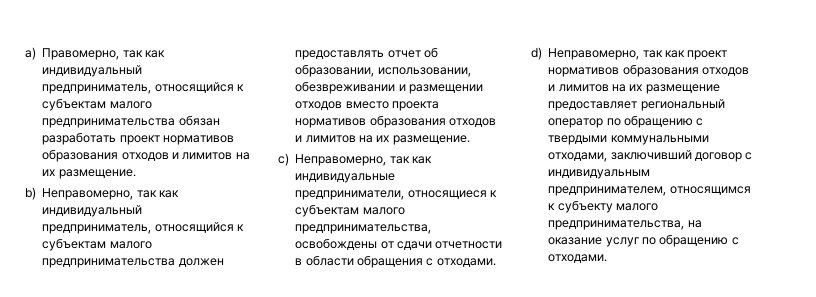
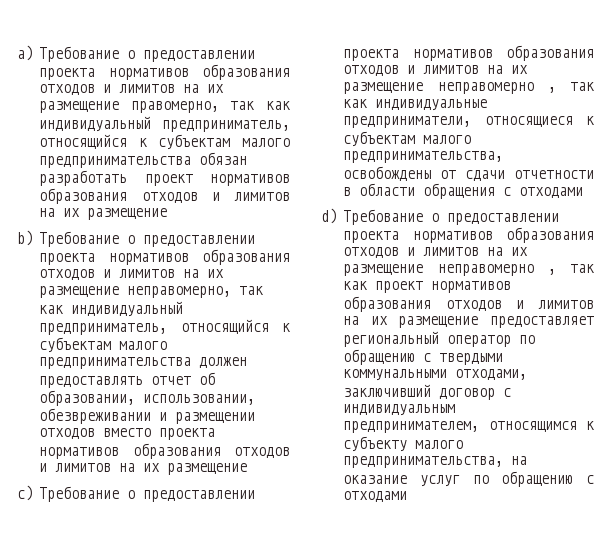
- a) Правомерно, так как индивидуальный предприниматель, относящийся к субъектам малого предпринимательства обязан разработать проект нормативов образования отходов и лимитов на их размещение.
+ a) Требование о предоставлении проекта нормативов образования отходов и лимитов на их размещение правомерно, так как индивидуальный предприниматель, относящийся к субъектам малого предпринимательства обязан разработать проект нормативов образования отходов и лимитов на их размещение
- b) Неправомерно, так как индивидуальный предприниматель, относящийся к субъектам малого предпринимательства должен предоставлять отчет об образовании, использовании, обезвреживании и размещении отходов вместо проекта нормативов образования отходов и лимитов на их размещение.
+ b) Требование о предоставлении проекта нормативов образования отходов и лимитов на их размещение неправомерно, так как индивидуальный предприниматель, относящийся к субъектам малого предпринимательства должен предоставлять отчет об образовании, использовании, обезвреживании и размещении отходов вместо проекта нормативов образования отходов и лимитов на их размещение
- c) Неправомерно, так как индивидуальные предприниматели, относящиеся к субъектам малого предпринимательства, освобождены от сдачи отчетности в области обращения с отходами.
+ c) Требование о предоставлении проекта нормативов образования отходов и лимитов на их размещение неправомерно , так как индивидуальные предприниматели, относящиеся к субъектам малого предпринимательства, освобождены от сдачи отчетности в области обращения с отходами
- d) Неправомерно, так как проект нормативов образования отходов и лимитов на их размещение предоставляет региональный оператор по обращению с твердыми коммунальными отходами, заключивший договор с индивидуальным предпринимателем, относящимся к субъекту малого предпринимательства, на оказание услуг по обращению с отходами.
+ d) Требование о предоставлении проекта нормативов образования отходов и лимитов на их размещение неправомерно , так как проект нормативов образования отходов и лимитов на их размещение предоставляет региональный оператор по обращению с твердыми коммунальными отходами, заключивший договор с индивидуальным предпринимателем, относящимся к субъекту малого предпринимательства, на оказание услуг по обращению с отходами

